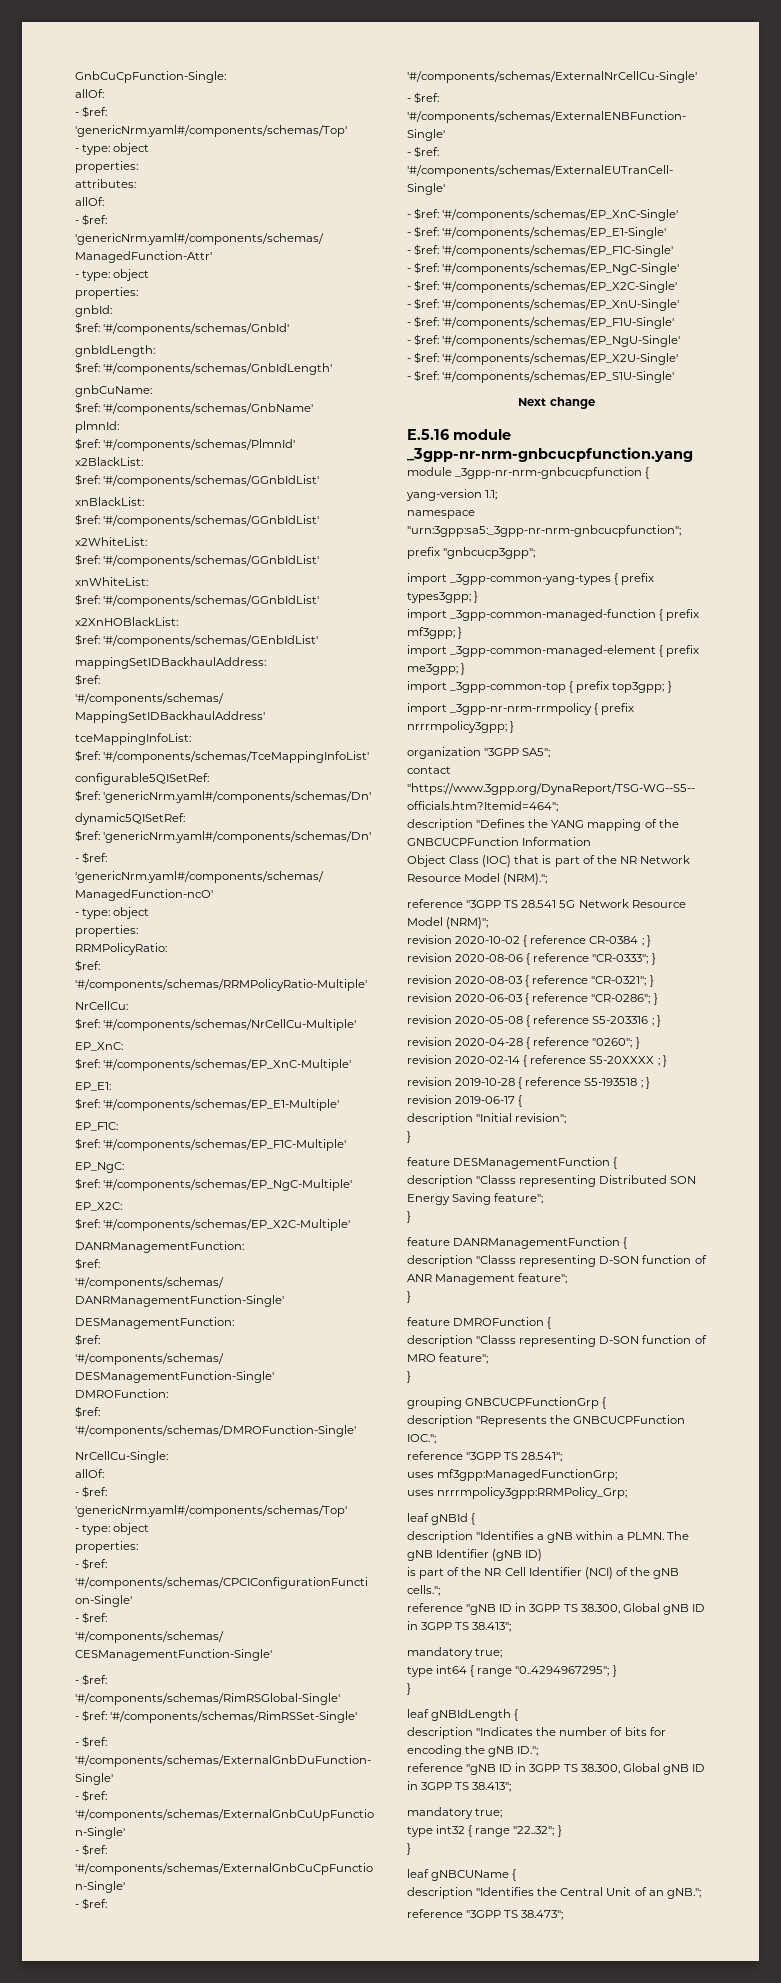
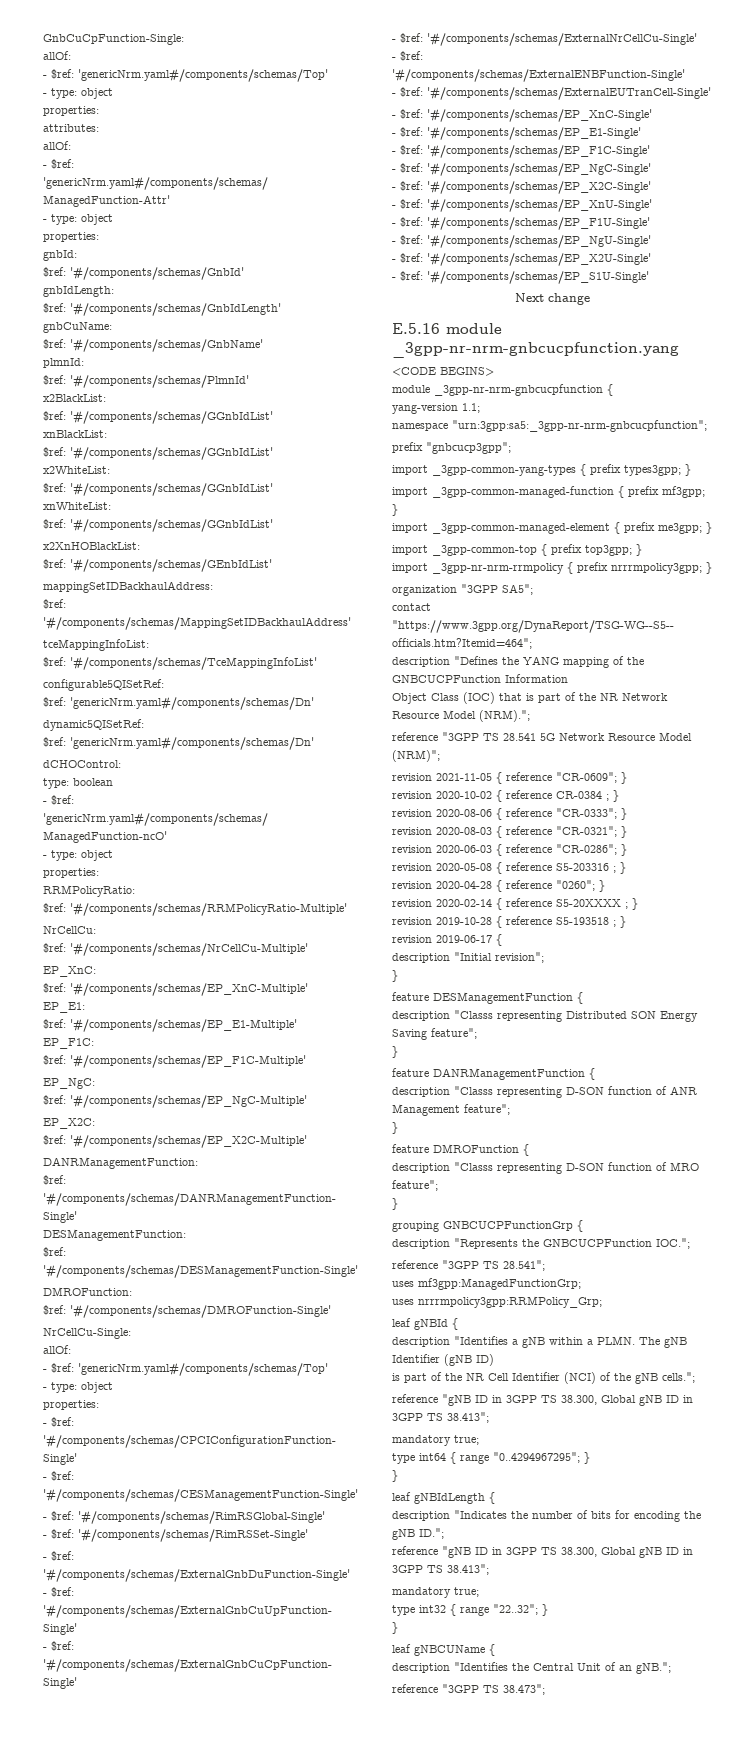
+ dCHOControl:
+ type: boolean
+ <CODE BEGINS>
+ revision 2021-11-05 { reference "CR-0609"; }

